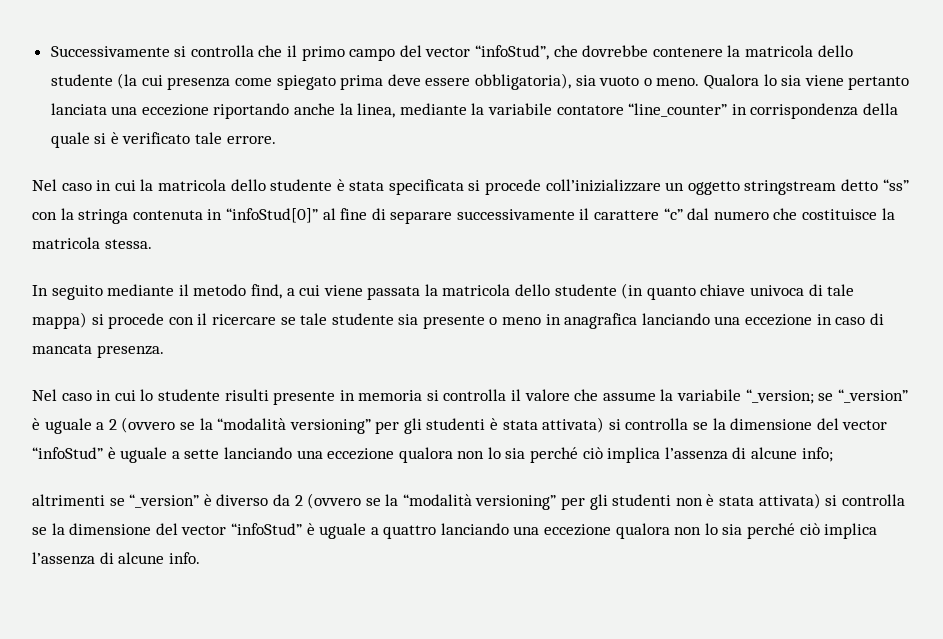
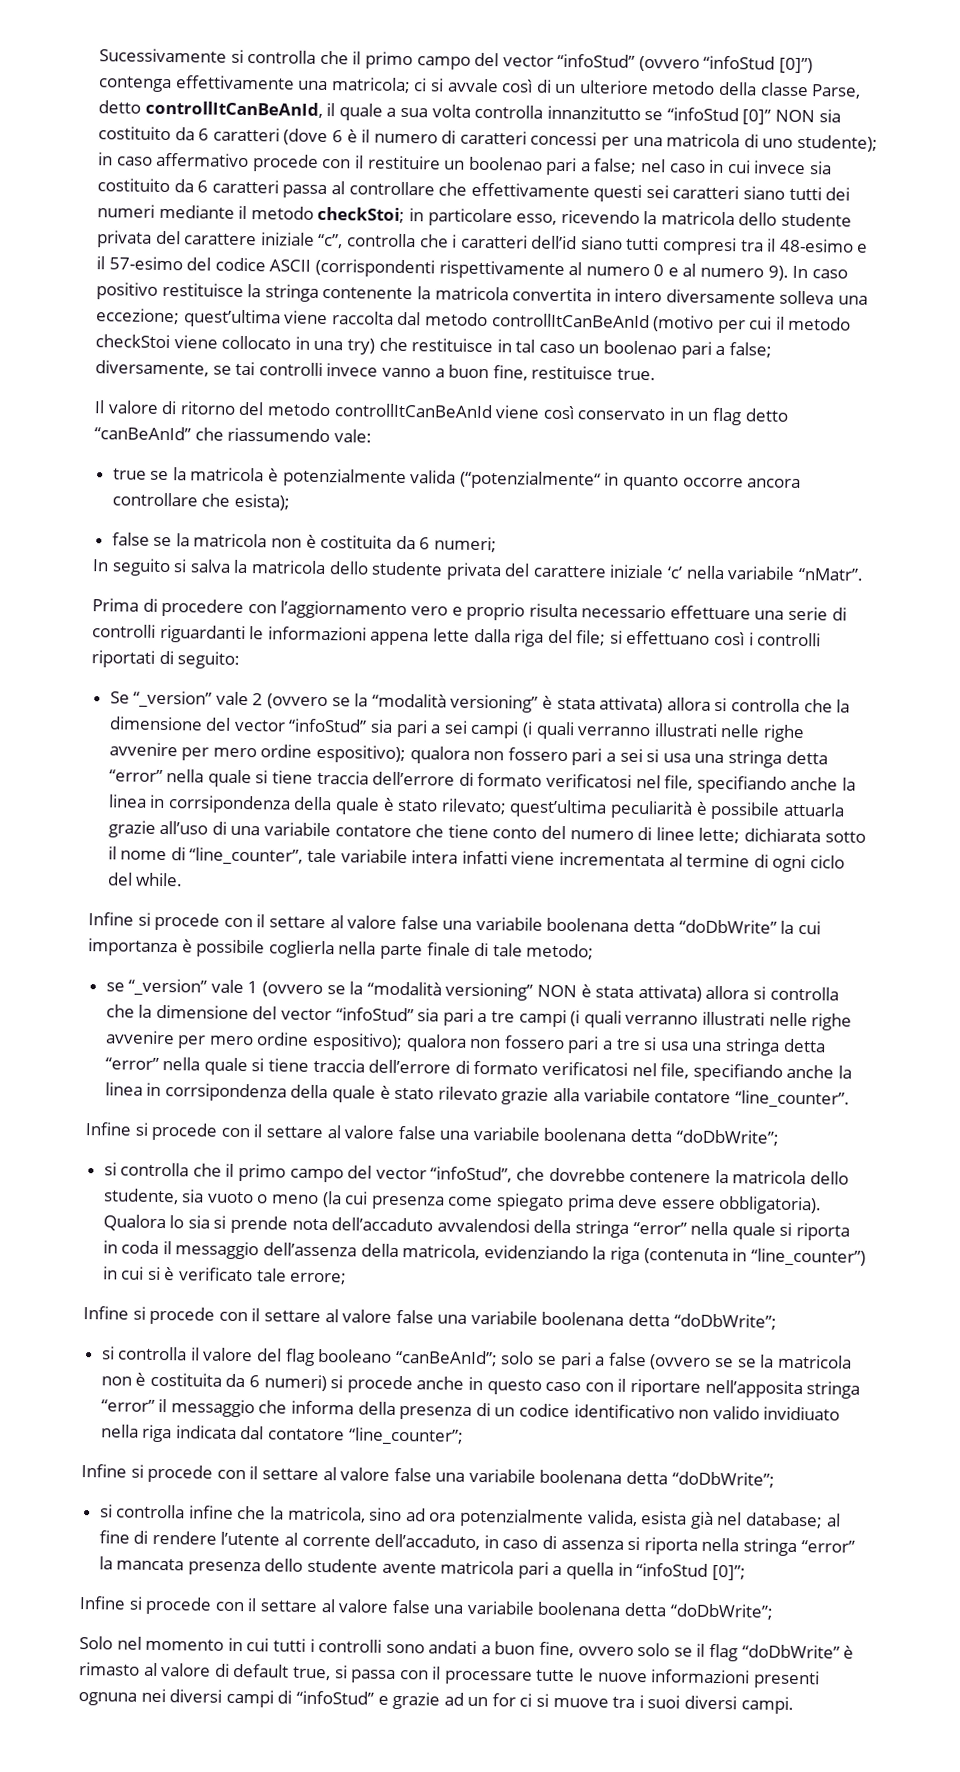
- Successivamente si controlla che il primo campo del vector “infoStud”, che dovrebbe contenere la matricola dello studente (la cui presenza come spiegato prima deve essere obbligatoria), sia vuoto o meno. Qualora lo sia viene pertanto lanciata una eccezione riportando anche la linea, mediante la variabile contatore “line_counter” in corrispondenza della quale si è verificato tale errore.
- Nel caso in cui la matricola dello studente è stata specificata si procede coll’inizializzare un oggetto stringstream detto “ss” con la stringa contenuta in “infoStud[0]” al fine di separare successivamente il carattere “c” dal numero che costituisce la matricola stessa.
- In seguito mediante il metodo find, a cui viene passata la matricola dello studente (in quanto chiave univoca di tale mappa) si procede con il ricercare se tale studente sia presente o meno in anagrafica lanciando una eccezione in caso di mancata presenza.
- Nel caso in cui lo studente risulti presente in memoria si controlla il valore che assume la variabile “_version; se “_version” è uguale a 2 (ovvero se la “modalità versioning” per gli studenti è stata attivata) si controlla se la dimensione del vector “infoStud” è uguale a sette lanciando una eccezione qualora non lo sia perché ciò implica l’assenza di alcune info;
- altrimenti se “_version” è diverso da 2 (ovvero se la “modalità versioning” per gli studenti non è stata attivata) si controlla se la dimensione del vector “infoStud” è uguale a quattro lanciando una eccezione qualora non lo sia perché ciò implica l’assenza di alcune info.
+ Sucessivamente si controlla che il primo campo del vector “infoStud” (ovvero “infoStud [0]”) contenga effettivamente una matricola; ci si avvale così di un ulteriore metodo della classe Parse, detto controllItCanBeAnId, il quale a sua volta controlla innanzitutto se “infoStud [0]” NON sia costituito da 6 caratteri (dove 6 è il numero di caratteri concessi per una matricola di uno studente); in caso affermativo procede con il restituire un boolenao pari a false; nel caso in cui invece sia costituito da 6 caratteri passa al controllare che effettivamente questi sei caratteri siano tutti dei numeri mediante il metodo checkStoi; in particolare esso, ricevendo la matricola dello studente privata del carattere iniziale “c”, controlla che i caratteri dell’id siano tutti compresi tra il 48-esimo e il 57-esimo del codice ASCII (corrispondenti rispettivamente al numero 0 e al numero 9). In caso positivo restituisce la stringa contenente la matricola convertita in intero diversamente solleva una eccezione; quest’ultima viene raccolta dal metodo controllItCanBeAnId (motivo per cui il metodo checkStoi viene collocato in una try) che restituisce in tal caso un boolenao pari a false; diversamente, se tai controlli invece vanno a buon fine, restituisce true.
+ Il valore di ritorno del metodo controllItCanBeAnId viene così conservato in un flag detto “canBeAnId” che riassumendo vale:
+ true se la matricola è potenzialmente valida (“potenzialmente“ in quanto occorre ancora controllare che esista);
+ false se la matricola non è costituita da 6 numeri;
+ In seguito si salva la matricola dello studente privata del carattere iniziale ‘c’ nella variabile “nMatr”.
+ Prima di procedere con l’aggiornamento vero e proprio risulta necessario effettuare una serie di controlli riguardanti le informazioni appena lette dalla riga del file; si effettuano così i controlli riportati di seguito:
+ Se “_version” vale 2 (ovvero se la “modalità versioning” è stata attivata) allora si controlla che la dimensione del vector “infoStud” sia pari a sei campi (i quali verranno illustrati nelle righe avvenire per mero ordine espositivo); qualora non fossero pari a sei si usa una stringa detta “error” nella quale si tiene traccia dell’errore di formato verificatosi nel file, specifiando anche la linea in corrsipondenza della quale è stato rilevato; quest’ultima peculiarità è possibile attuarla grazie all’uso di una variabile contatore che tiene conto del numero di linee lette; dichiarata sotto il nome di “line_counter”, tale variabile intera infatti viene incrementata al termine di ogni ciclo del while.
+ Infine si procede con il settare al valore false una variabile boolenana detta “doDbWrite” la cui importanza è possibile coglierla nella parte finale di tale metodo;
+ se “_version” vale 1 (ovvero se la “modalità versioning” NON è stata attivata) allora si controlla che la dimensione del vector “infoStud” sia pari a tre campi (i quali verranno illustrati nelle righe avvenire per mero ordine espositivo); qualora non fossero pari a tre si usa una stringa detta “error” nella quale si tiene traccia dell’errore di formato verificatosi nel file, specifiando anche la linea in corrsipondenza della quale è stato rilevato grazie alla variabile contatore “line_counter”.
+ Infine si procede con il settare al valore false una variabile boolenana detta “doDbWrite”;
+ si controlla che il primo campo del vector “infoStud”, che dovrebbe contenere la matricola dello studente, sia vuoto o meno (la cui presenza come spiegato prima deve essere obbligatoria). Qualora lo sia si prende nota dell’accaduto avvalendosi della stringa “error” nella quale si riporta in coda il messaggio dell’assenza della matricola, evidenziando la riga (contenuta in “line_counter”) in cui si è verificato tale errore;
+ Infine si procede con il settare al valore false una variabile boolenana detta “doDbWrite”;
+ si controlla il valore del flag booleano “canBeAnId”; solo se pari a false (ovvero se se la matricola non è costituita da 6 numeri) si procede anche in questo caso con il riportare nell’apposita stringa “error” il messaggio che informa della presenza di un codice identificativo non valido invidiuato nella riga indicata dal contatore “line_counter”;
+ Infine si procede con il settare al valore false una variabile boolenana detta “doDbWrite”;
+ si controlla infine che la matricola, sino ad ora potenzialmente valida, esista già nel database; al fine di rendere l’utente al corrente dell’accaduto, in caso di assenza si riporta nella stringa “error” la mancata presenza dello studente avente matricola pari a quella in “infoStud [0]”;
+ Infine si procede con il settare al valore false una variabile boolenana detta “doDbWrite”;
+ Solo nel momento in cui tutti i controlli sono andati a buon fine, ovvero solo se il flag “doDbWrite” è rimasto al valore di default true, si passa con il processare tutte le nuove informazioni presenti ognuna nei diversi campi di “infoStud” e grazie ad un for ci si muove tra i suoi diversi campi.

